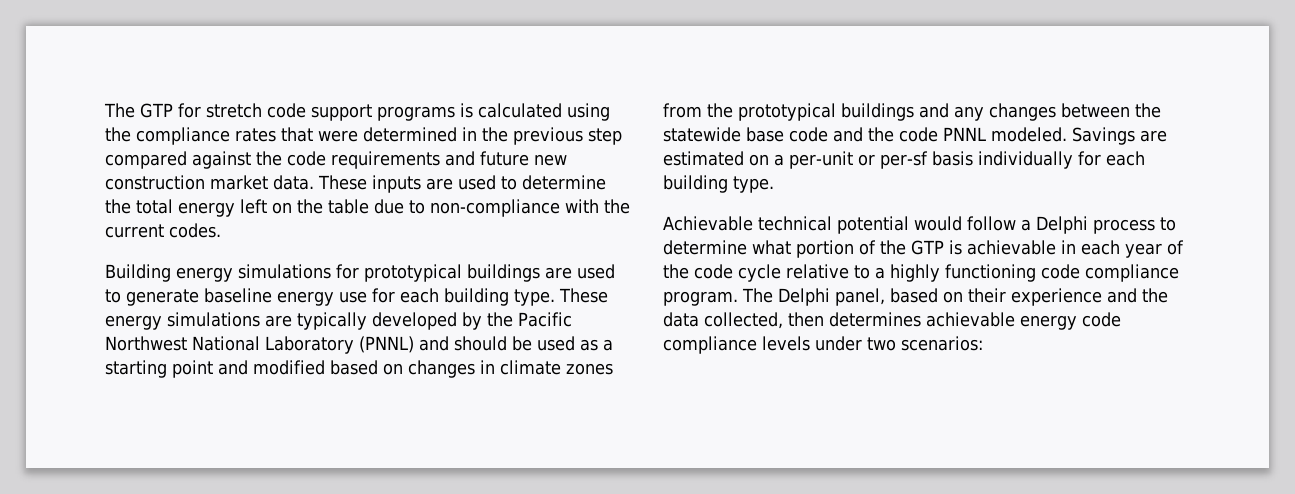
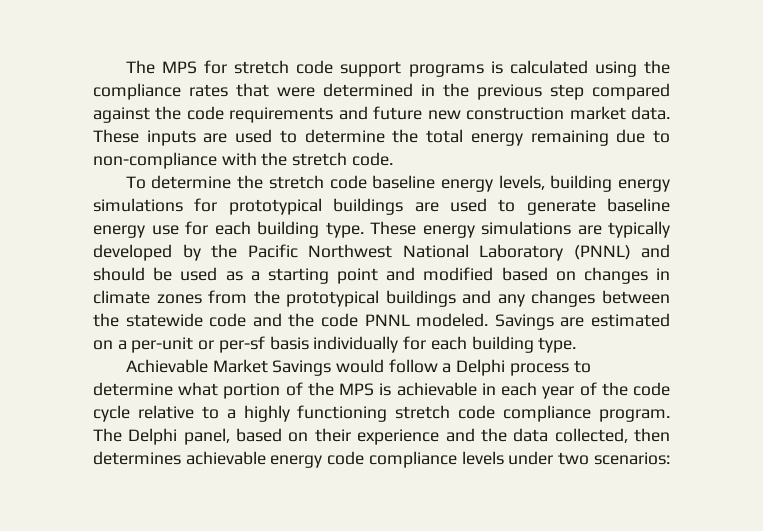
- The GTP for stretch code support programs is calculated using the compliance rates that were determined in the previous step compared against the code requirements and future new construction market data.
+ The MPS for stretch code support programs is calculated using the compliance rates that were determined in the previous step compared against the code requirements and future new construction market data.
- These inputs are used to determine the total energy left on the table due to non-compliance with the current codes.
- Building energy simulations for prototypical buildings are used to generate baseline energy use for each building type.
+ These inputs are used to determine the total energy remaining due to non-compliance with the stretch code.
+ To determine the stretch code baseline energy levels, building energy simulations for prototypical buildings are used to generate baseline energy use for each building type.
- These energy simulations are typically developed by the Pacific Northwest National Laboratory (PNNL) and should be used as a starting point and modified based on changes in climate zones from the prototypical buildings and any changes between the statewide base code and the code PNNL modeled.
+ These energy simulations are typically developed by the Pacific Northwest National Laboratory (PNNL) and should be used as a starting point and modified based on changes in climate zones from the prototypical buildings and any changes between the statewide code and the code PNNL modeled.
- Achievable technical potential would follow a Delphi process to determine what portion of the GTP is achievable in each year of the code cycle relative to a highly functioning code compliance program.
+ Achievable Market Savings would follow a Delphi process to determine what portion of the MPS is achievable in each year of the code cycle relative to a highly functioning stretch code compliance program.

